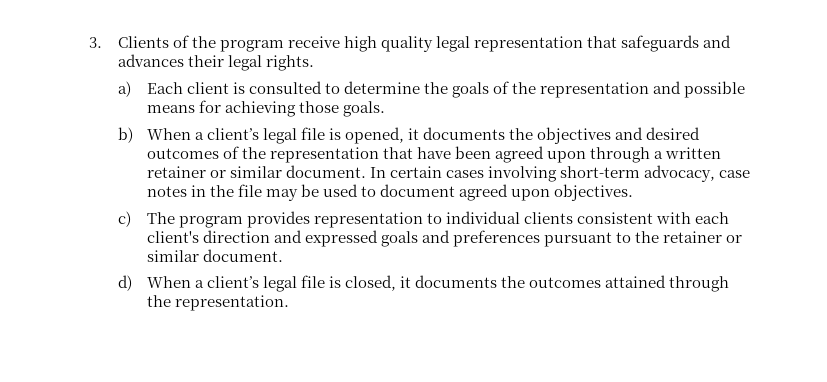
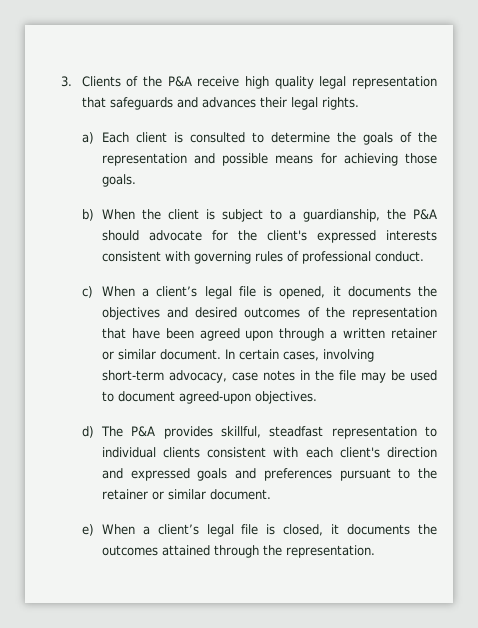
- 3. Clients of the program receive high quality legal representation that safeguards and advances their legal rights.
+ 3. Clients of the P&A receive high quality legal representation that safeguards and advances their legal rights.
- b) When a client’s legal file is opened, it documents the objectives and desired outcomes of the representation that have been agreed upon through a written retainer or similar document.
+ b) When the client is subject to a guardianship, the P&A should advocate for the client's expressed interests consistent with governing rules of professional conduct.
+ c) When a client’s legal file is opened, it documents the objectives and desired outcomes of the representation that have been agreed upon through a written retainer or similar document.
- In certain cases involving short-term advocacy, case notes in the file may be used to document agreed upon objectives.
+ In certain cases, involving short-term advocacy, case notes in the file may be used to document agreed-upon objectives.
- c) The program provides representation to individual clients consistent with each client's direction and expressed goals and preferences pursuant to the retainer or similar document.
+ d) The P&A provides skillful, steadfast representation to individual clients consistent with each client's direction and expressed goals and preferences pursuant to the retainer or similar document.
- d) When a client’s legal file is closed, it documents the outcomes attained through the representation.
+ e) When a client’s legal file is closed, it documents the outcomes attained through the representation.

